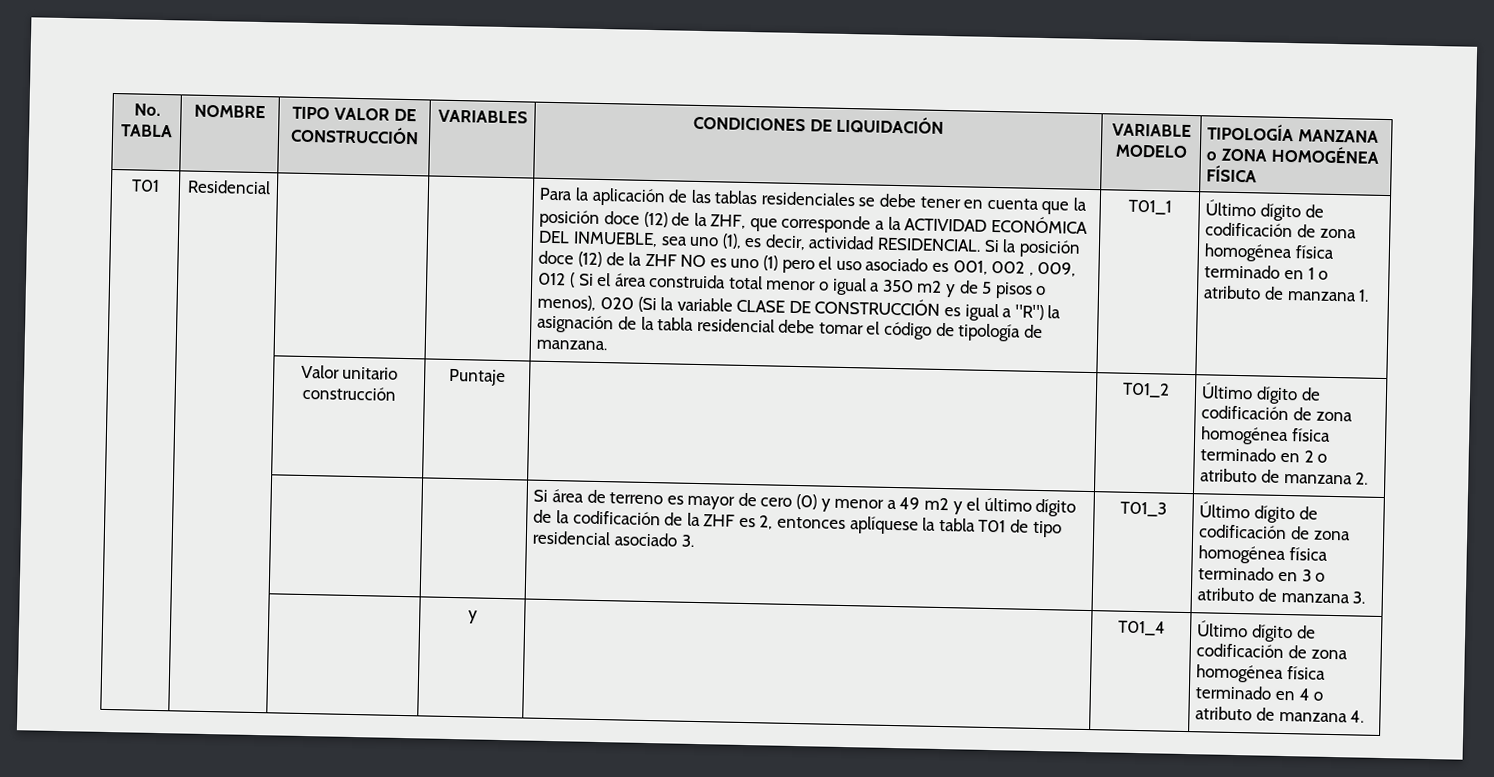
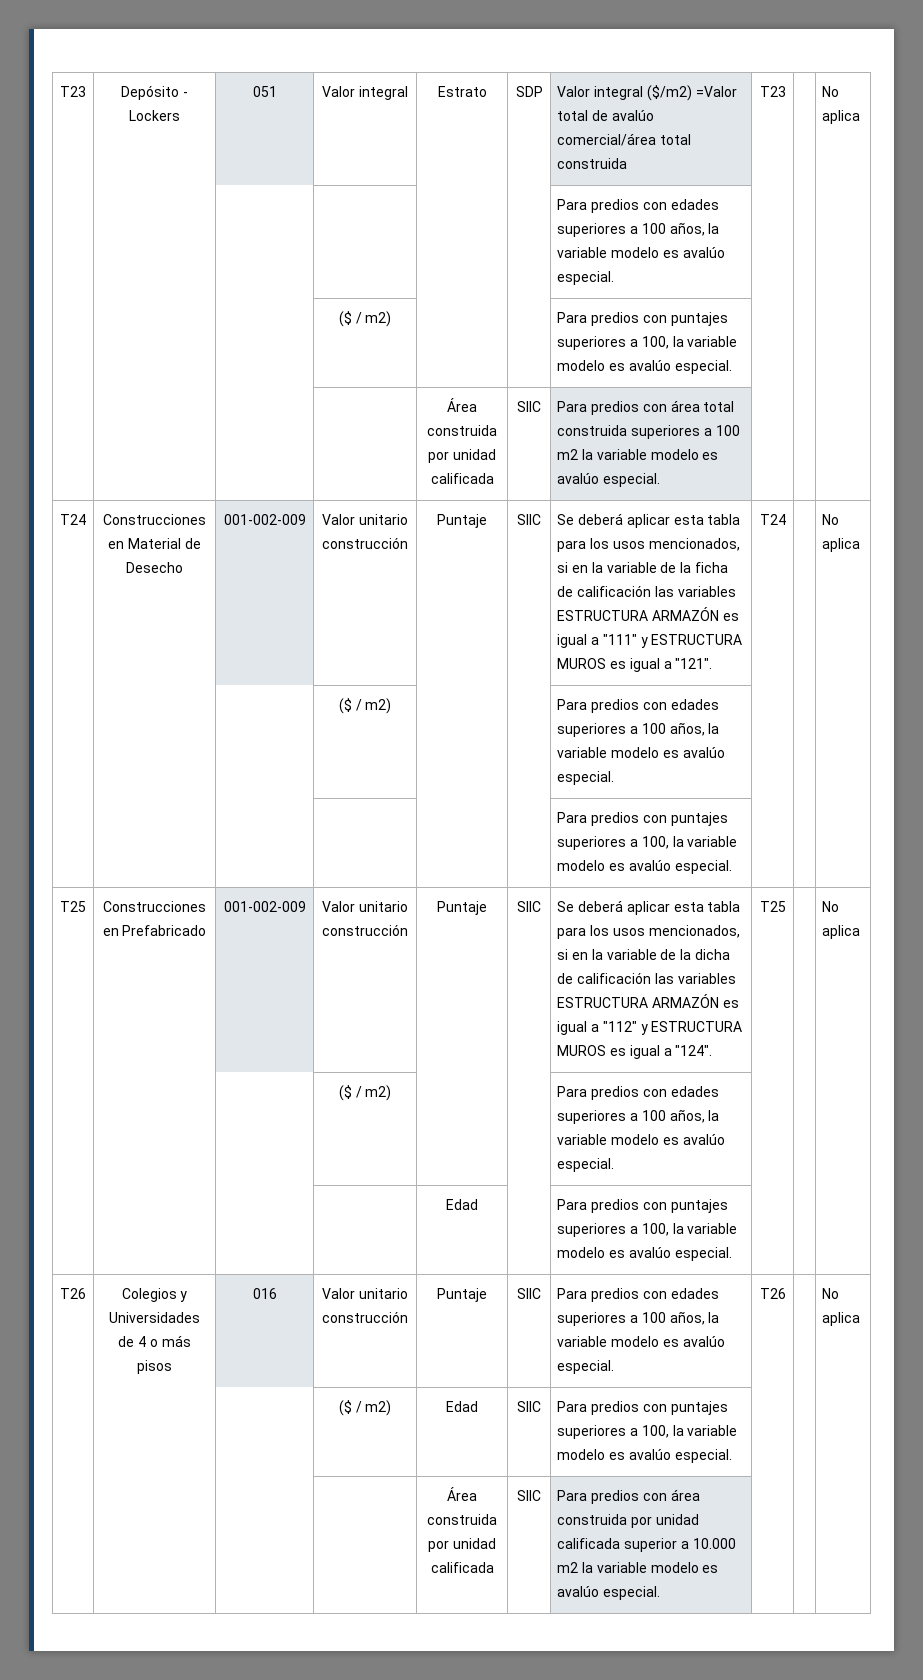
- No. TABLA | NOMBRE | TIPO VALOR DE CONSTRUCCIÓN | VARIABLES | CONDICIONES DE LIQUIDACIÓN | VARIABLE MODELO | TIPOLOGÍA MANZANA o ZONA HOMOGÉNEA FÍSICA
- T01 | Residencial | | | Para la aplicación de las tablas residenciales se debe tener en cuenta que la posición doce (12) de la ZHF, que corresponde a la ACTIVIDAD ECONÓMICA DEL INMUEBLE, sea uno (1), es decir, actividad RESIDENCIAL. Si la posición doce (12) de la ZHF NO es uno (1) pero el uso asociado es 001, 002 , 009, 012 ( Si el área construida total menor o igual a 350 m2 y de 5 pisos o menos), 020 (Si la variable CLASE DE CONSTRUCCIÓN es igual a "R") la asignación de la tabla residencial debe tomar el código de tipología de manzana. | T01_1 | Último dígito de codificación de zona homogénea física terminado en 1 o atributo de manzana 1.
- | | Valor unitario construcción | Puntaje | | T01_2 | Último dígito de codificación de zona homogénea física terminado en 2 o atributo de manzana 2.
- | | | | Si área de terreno es mayor de cero (0) y menor a 49 m2 y el último dígito de la codificación de la ZHF es 2, entonces aplíquese la tabla T01 de tipo residencial asociado 3. | T01_3 | Último dígito de codificación de zona homogénea física terminado en 3 o atributo de manzana 3.
- | | | y | | T01_4 | Último dígito de codificación de zona homogénea física terminado en 4 o atributo de manzana 4.
+ T23 | Depósito - Lockers | 051 | Valor integral | Estrato | SDP | Valor integral ($/m2) =Valor total de avalúo comercial/área total construida | T23 | | No aplica
+ | | | | | | Para predios con edades superiores a 100 años, la variable modelo es avalúo especial. | | |
+ | | | ($ / m2) | | | Para predios con puntajes superiores a 100, la variable modelo es avalúo especial. | | |
+ | | | | Área construida por unidad calificada | SIIC | Para predios con área total construida superiores a 100 m2 la variable modelo es avalúo especial. | | |
+ T24 | Construcciones en Material de Desecho | 001-002-009 | Valor unitario construcción | Puntaje | SIIC | Se deberá aplicar esta tabla para los usos mencionados, si en la variable de la ficha de calificación las variables ESTRUCTURA ARMAZÓN es igual a "111" y ESTRUCTURA MUROS es igual a "121". | T24 | | No aplica
+ | | | ($ / m2) | | | Para predios con edades superiores a 100 años, la variable modelo es avalúo especial. | | |
+ | | | | | | Para predios con puntajes superiores a 100, la variable modelo es avalúo especial. | | |
+ T25 | Construcciones en Prefabricado | 001-002-009 | Valor unitario construcción | Puntaje | SIIC | Se deberá aplicar esta tabla para los usos mencionados, si en la variable de la dicha de calificación las variables ESTRUCTURA ARMAZÓN es igual a "112" y ESTRUCTURA MUROS es igual a "124". | T25 | | No aplica
+ | | | ($ / m2) | | | Para predios con edades superiores a 100 años, la variable modelo es avalúo especial. | | |
+ | | | | Edad | | Para predios con puntajes superiores a 100, la variable modelo es avalúo especial. | | |
+ T26 | Colegios y Universidades de 4 o más pisos | 016 | Valor unitario construcción | Puntaje | SIIC | Para predios con edades superiores a 100 años, la variable modelo es avalúo especial. | T26 | | No aplica
+ | | | ($ / m2) | Edad | SIIC | Para predios con puntajes superiores a 100, la variable modelo es avalúo especial. | | |
+ | | | | Área construida por unidad calificada | SIIC | Para predios con área construida por unidad calificada superior a 10.000 m2 la variable modelo es avalúo especial. | | |

